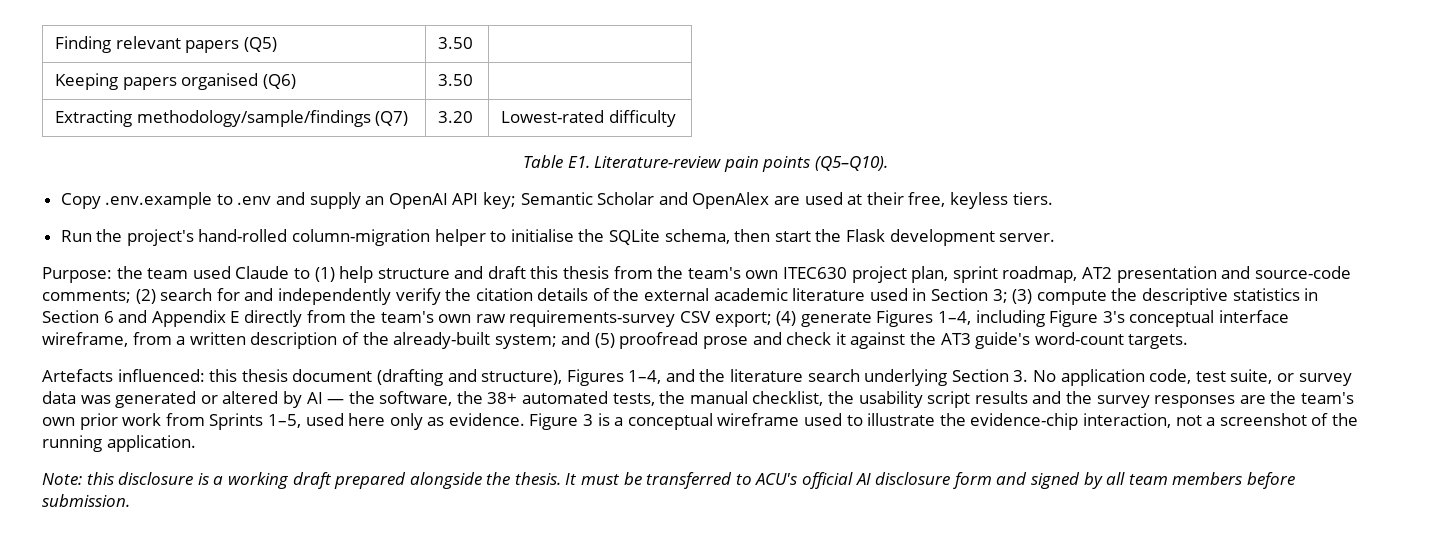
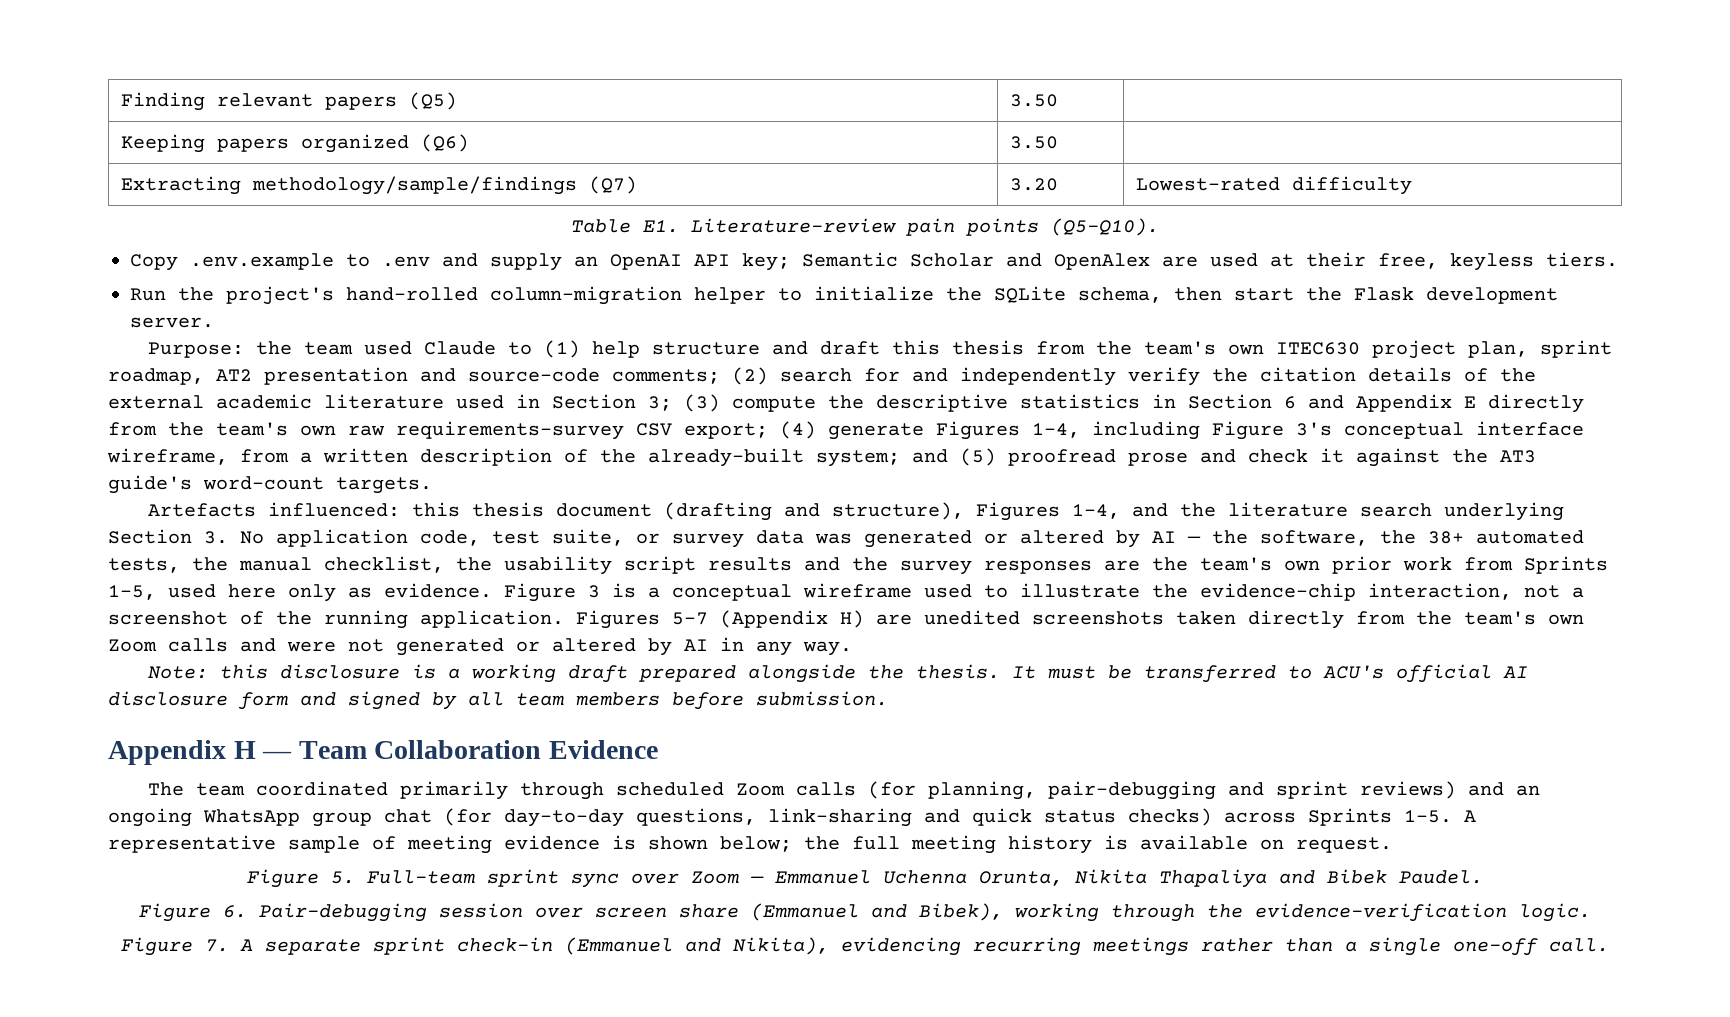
- Keeping papers organised (Q6) | 3.50 |
+ Keeping papers organized (Q6) | 3.50 |
- Run the project's hand-rolled column-migration helper to initialise the SQLite schema, then start the Flask development server.
+ Run the project's hand-rolled column-migration helper to initialize the SQLite schema, then start the Flask development server.
+ Figures 5–7 (Appendix H) are unedited screenshots taken directly from the team's own Zoom calls and were not generated or altered by AI in any way.
+ Appendix H — Team Collaboration Evidence
+ The team coordinated primarily through scheduled Zoom calls (for planning, pair-debugging and sprint reviews) and an ongoing WhatsApp group chat (for day-to-day questions, link-sharing and quick status checks) across Sprints 1–5. A representative sample of meeting evidence is shown below; the full meeting history is available on request.
+ Figure 5. Full-team sprint sync over Zoom — Emmanuel Uchenna Orunta, Nikita Thapaliya and Bibek Paudel.
+ Figure 6. Pair-debugging session over screen share (Emmanuel and Bibek), working through the evidence-verification logic.
+ Figure 7. A separate sprint check-in (Emmanuel and Nikita), evidencing recurring meetings rather than a single one-off call.

